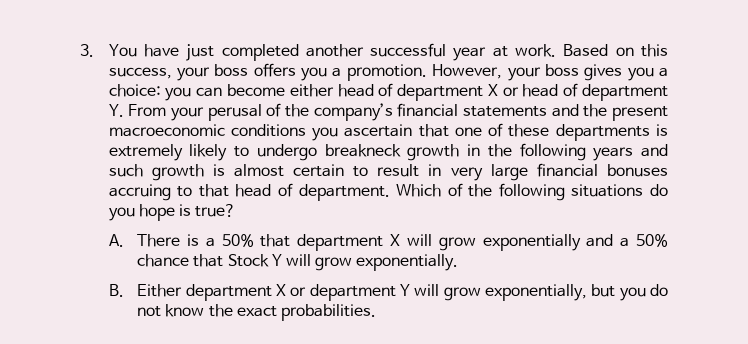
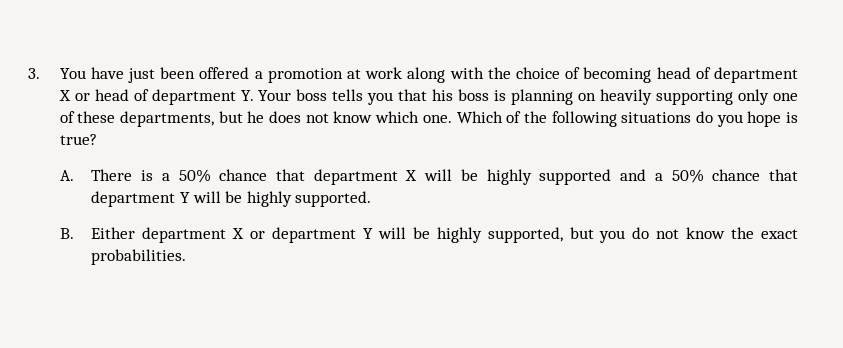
- 3. You have just completed another successful year at work. Based on this success, your boss offers you a promotion. However, your boss gives you a choice: you can become either head of department X or head of department Y. From your perusal of the company’s financial statements and the present macroeconomic conditions you ascertain that one of these departments is extremely likely to undergo breakneck growth in the following years and such growth is almost certain to result in very large financial bonuses accruing to that head of department.
+ 3. You have just been offered a promotion at work along with the choice of becoming head of department X or head of department Y. Your boss tells you that his boss is planning on heavily supporting only one of these departments, but he does not know which one.
- A. There is a 50% that department X will grow exponentially and a 50% chance that Stock Y will grow exponentially.
+ A. There is a 50% chance that department X will be highly supported and a 50% chance that department Y will be highly supported.
- B. Either department X or department Y will grow exponentially, but you do not know the exact probabilities.
+ B. Either department X or department Y will be highly supported, but you do not know the exact probabilities.

